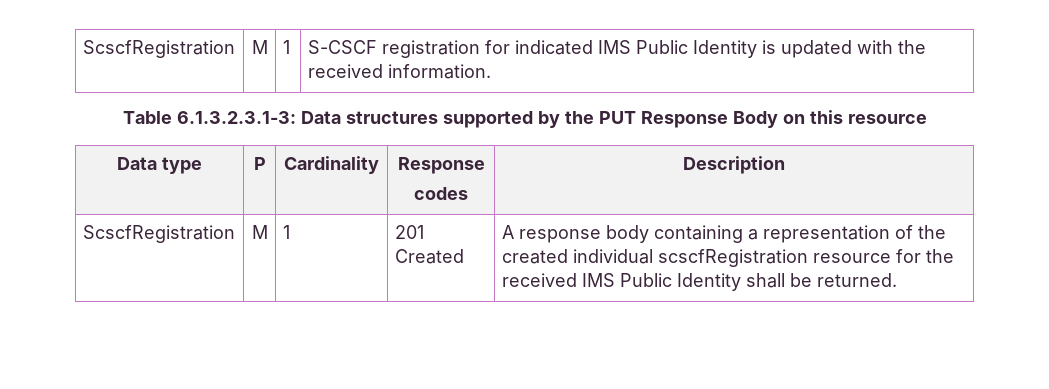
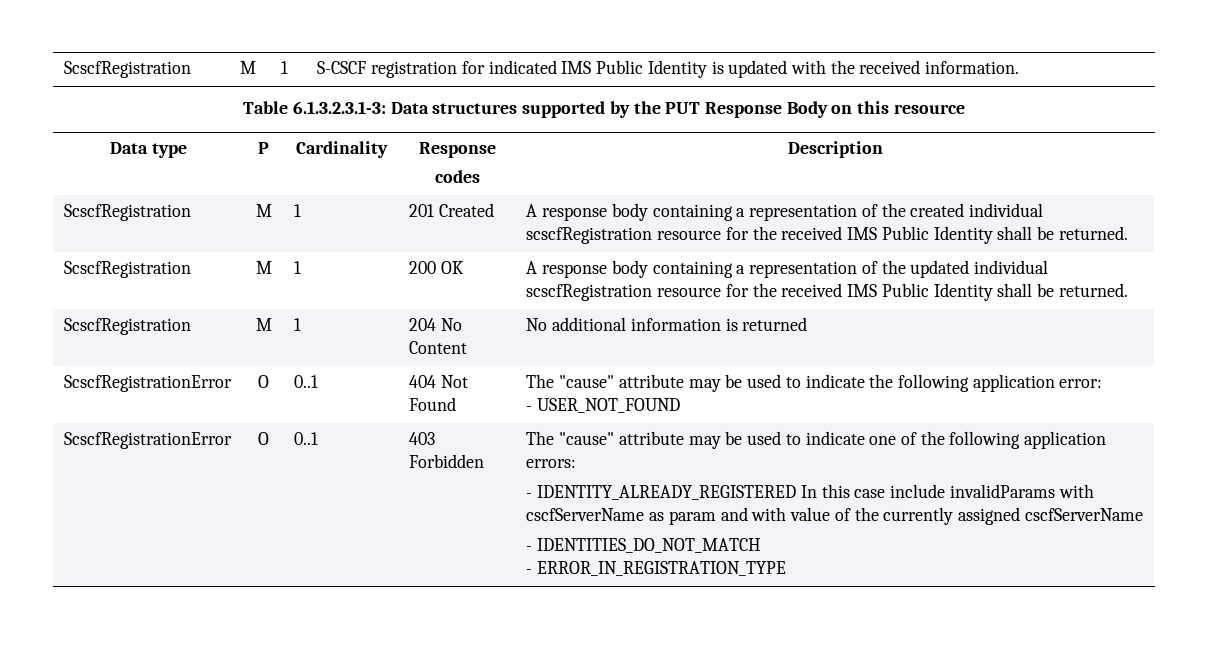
+ ScscfRegistration | M | 1 | 200 OK | A response body containing a representation of the updated individual scscfRegistration resource for the received IMS Public Identity shall be returned.
+ ScscfRegistration | M | 1 | 204 No Content | No additional information is returned
+ ScscfRegistrationError | O | 0..1 | 404 Not Found | The "cause" attribute may be used to indicate the following application error:
+ - USER_NOT_FOUND
+ ScscfRegistrationError | O | 0..1 | 403 Forbidden | The "cause" attribute may be used to indicate one of the following application errors:
+ - IDENTITY_ALREADY_REGISTERED In this case include invalidParams with cscfServerName as param and with value of the currently assigned cscfServerName
+ - IDENTITIES_DO_NOT_MATCH
+ - ERROR_IN_REGISTRATION_TYPE

